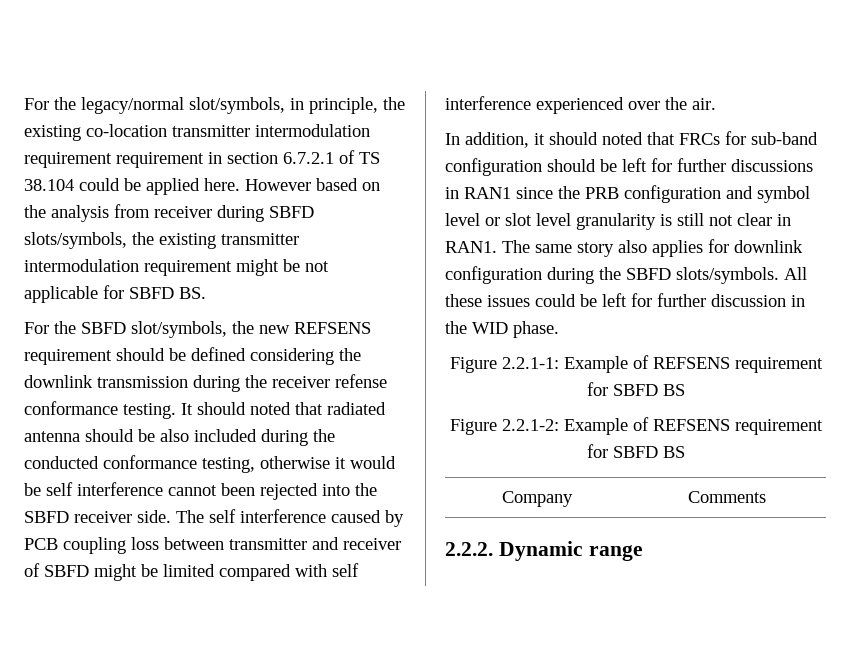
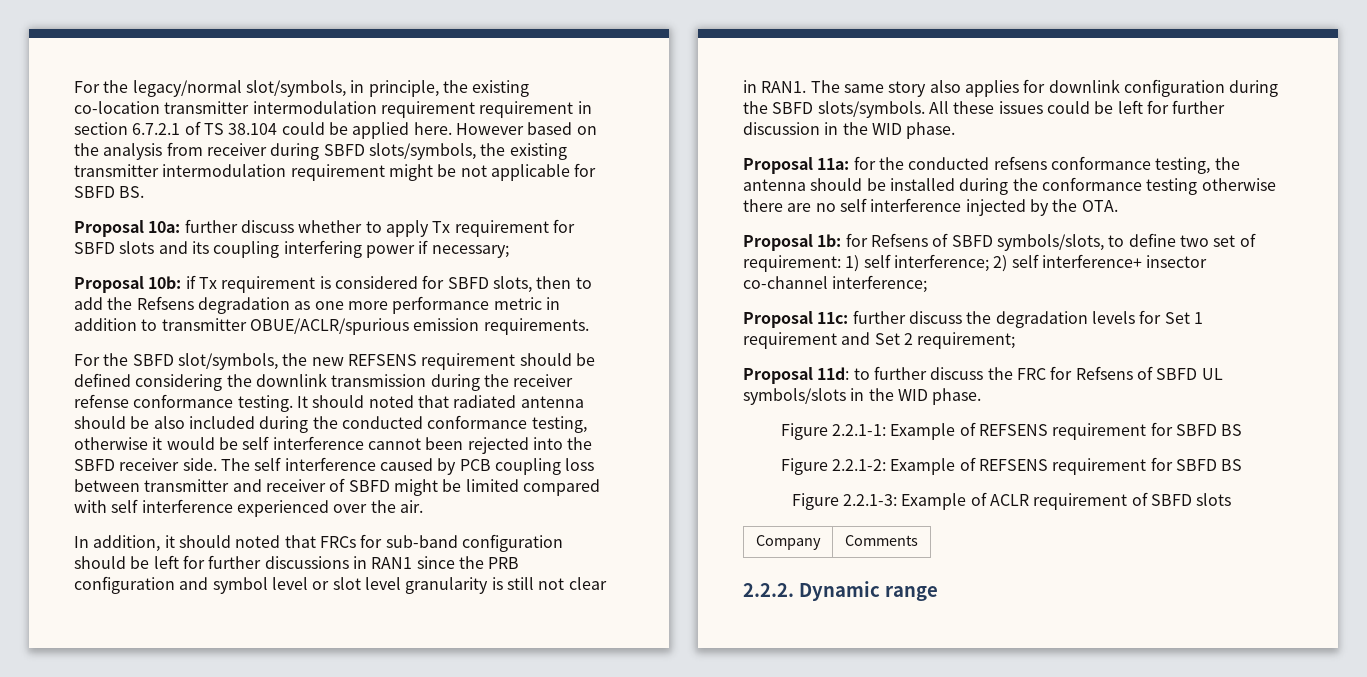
+ Proposal 10a: further discuss whether to apply Tx requirement for SBFD slots and its coupling interfering power if necessary;
+ Proposal 10b: if Tx requirement is considered for SBFD slots, then to add the Refsens degradation as one more performance metric in addition to transmitter OBUE/ACLR/spurious emission requirements.
+ Proposal 11a: for the conducted refsens conformance testing, the antenna should be installed during the conformance testing otherwise there are no self interference injected by the OTA.
+ Proposal 1b: for Refsens of SBFD symbols/slots, to define two set of requirement: 1) self interference; 2) self interference+ insector co-channel interference;
+ Proposal 11c: further discuss the degradation levels for Set 1 requirement and Set 2 requirement;
+ Proposal 11d: to further discuss the FRC for Refsens of SBFD UL symbols/slots in the WID phase.
+ Figure 2.2.1-3: Example of ACLR requirement of SBFD slots

